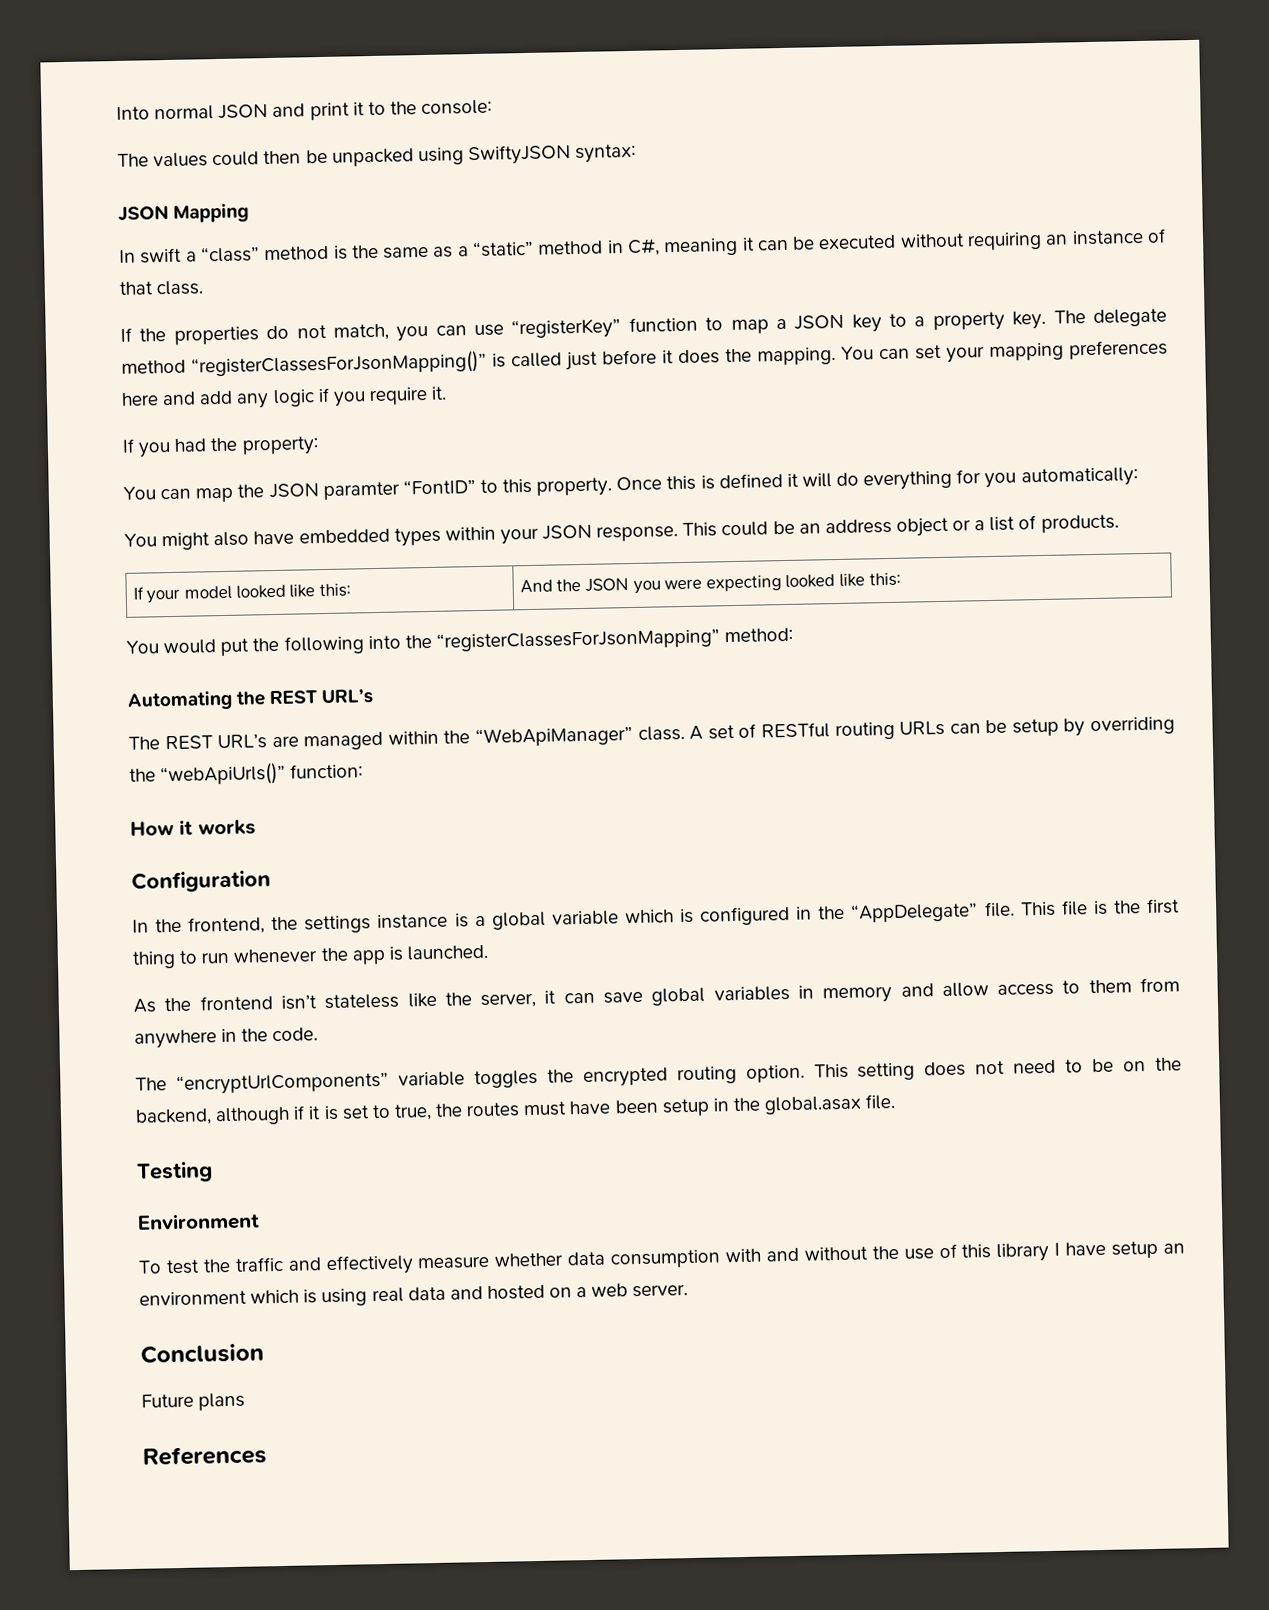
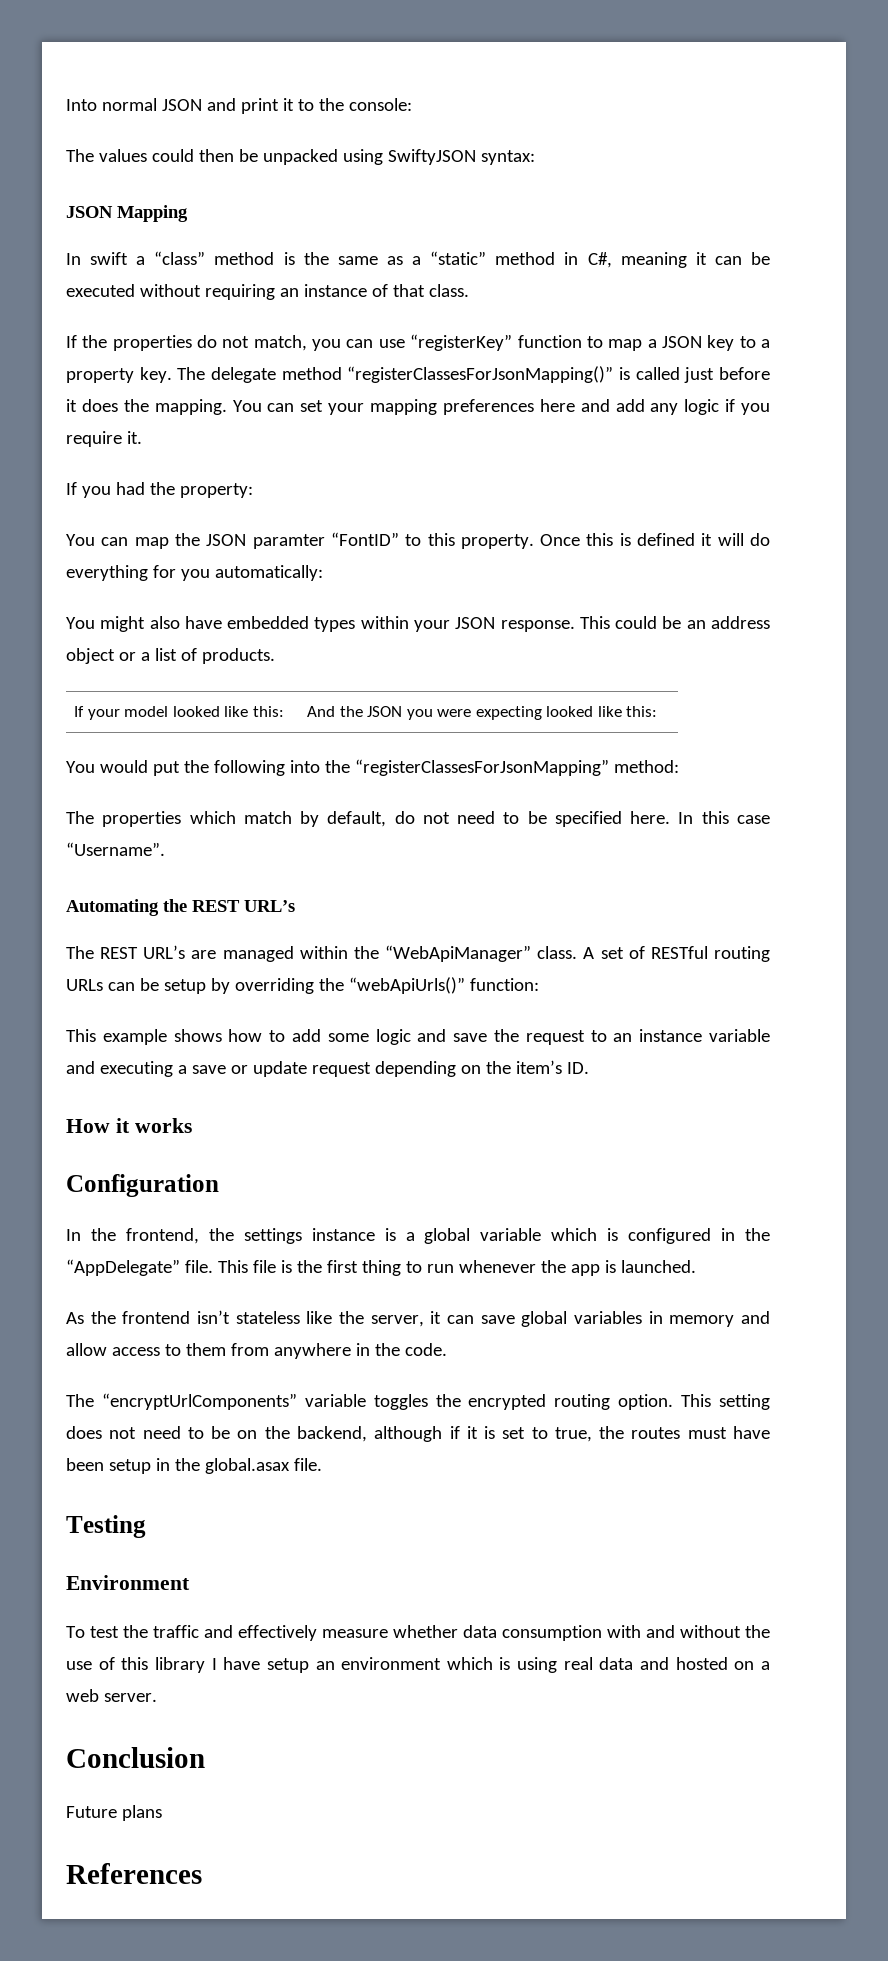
+ The properties which match by default, do not need to be specified here. In this case “Username”.
+ This example shows how to add some logic and save the request to an instance variable and executing a save or update request depending on the item’s ID.

